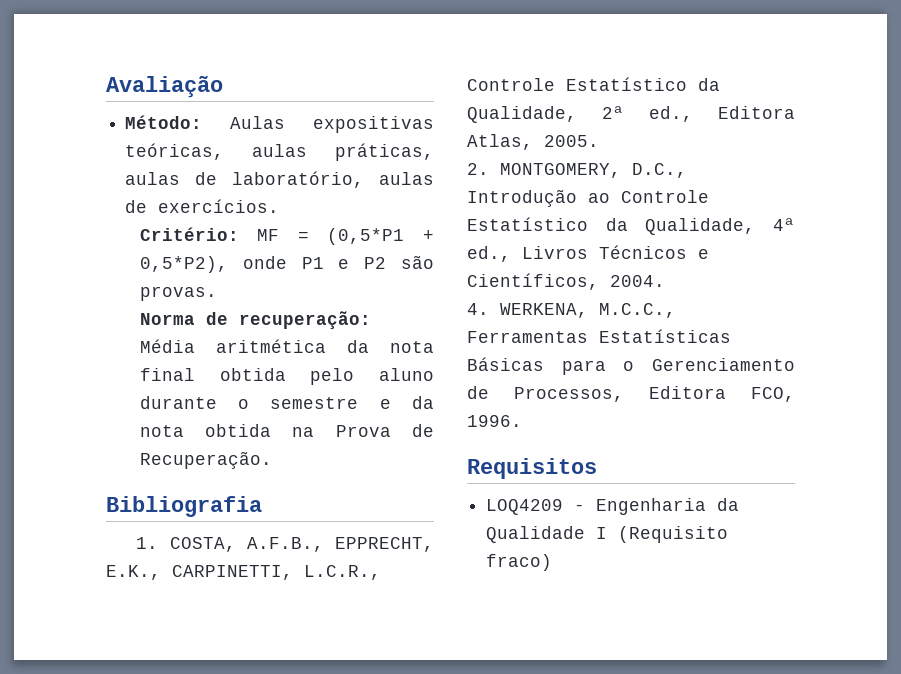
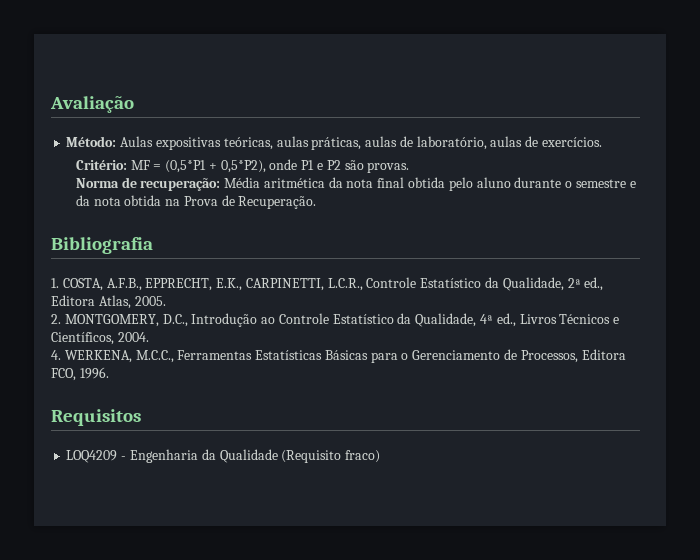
- LOQ4209 - Engenharia da Qualidade I (Requisito fraco)
+ LOQ4209 - Engenharia da Qualidade (Requisito fraco)

